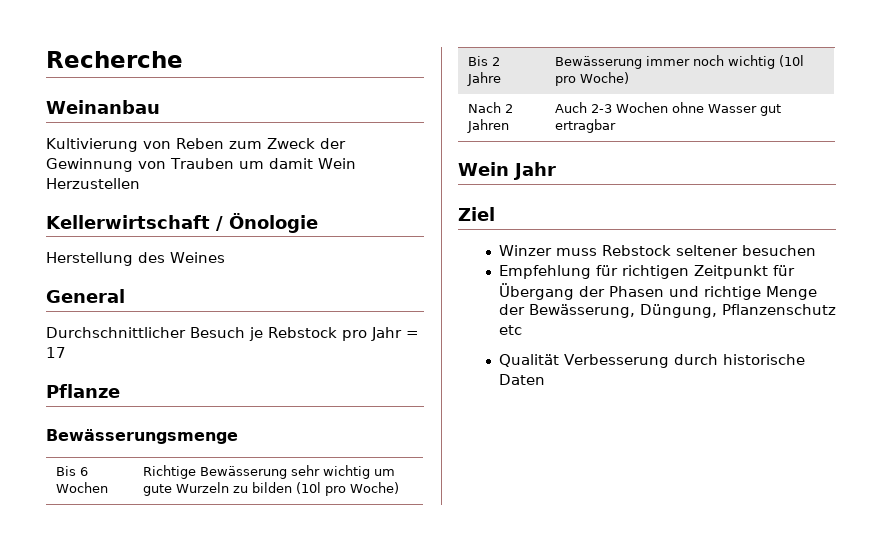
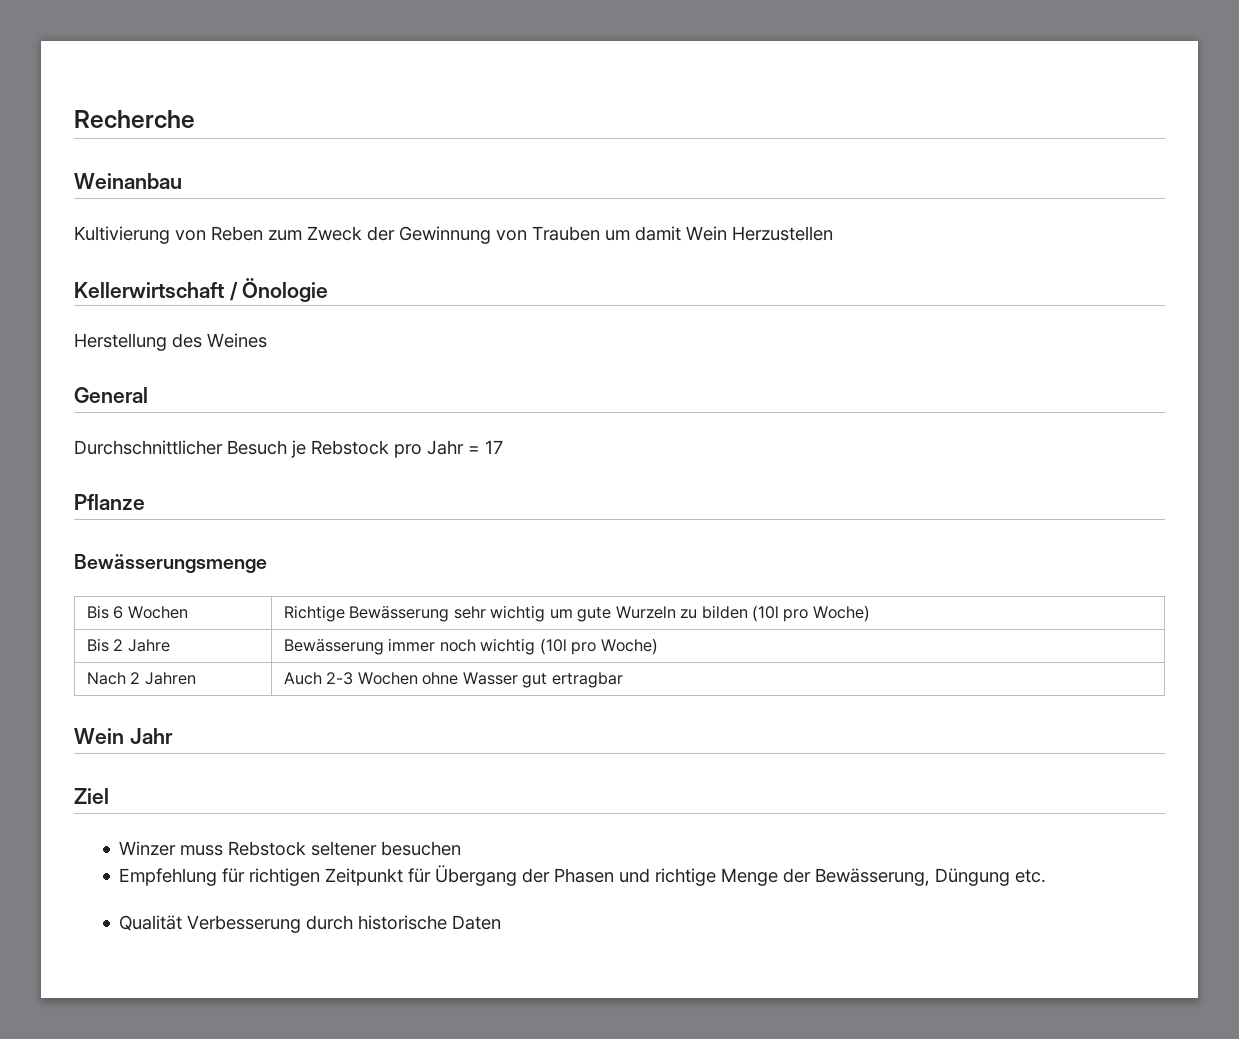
- Empfehlung für richtigen Zeitpunkt für Übergang der Phasen und richtige Menge der Bewässerung, Düngung, Pflanzenschutz etc
+ Empfehlung für richtigen Zeitpunkt für Übergang der Phasen und richtige Menge der Bewässerung, Düngung etc.

